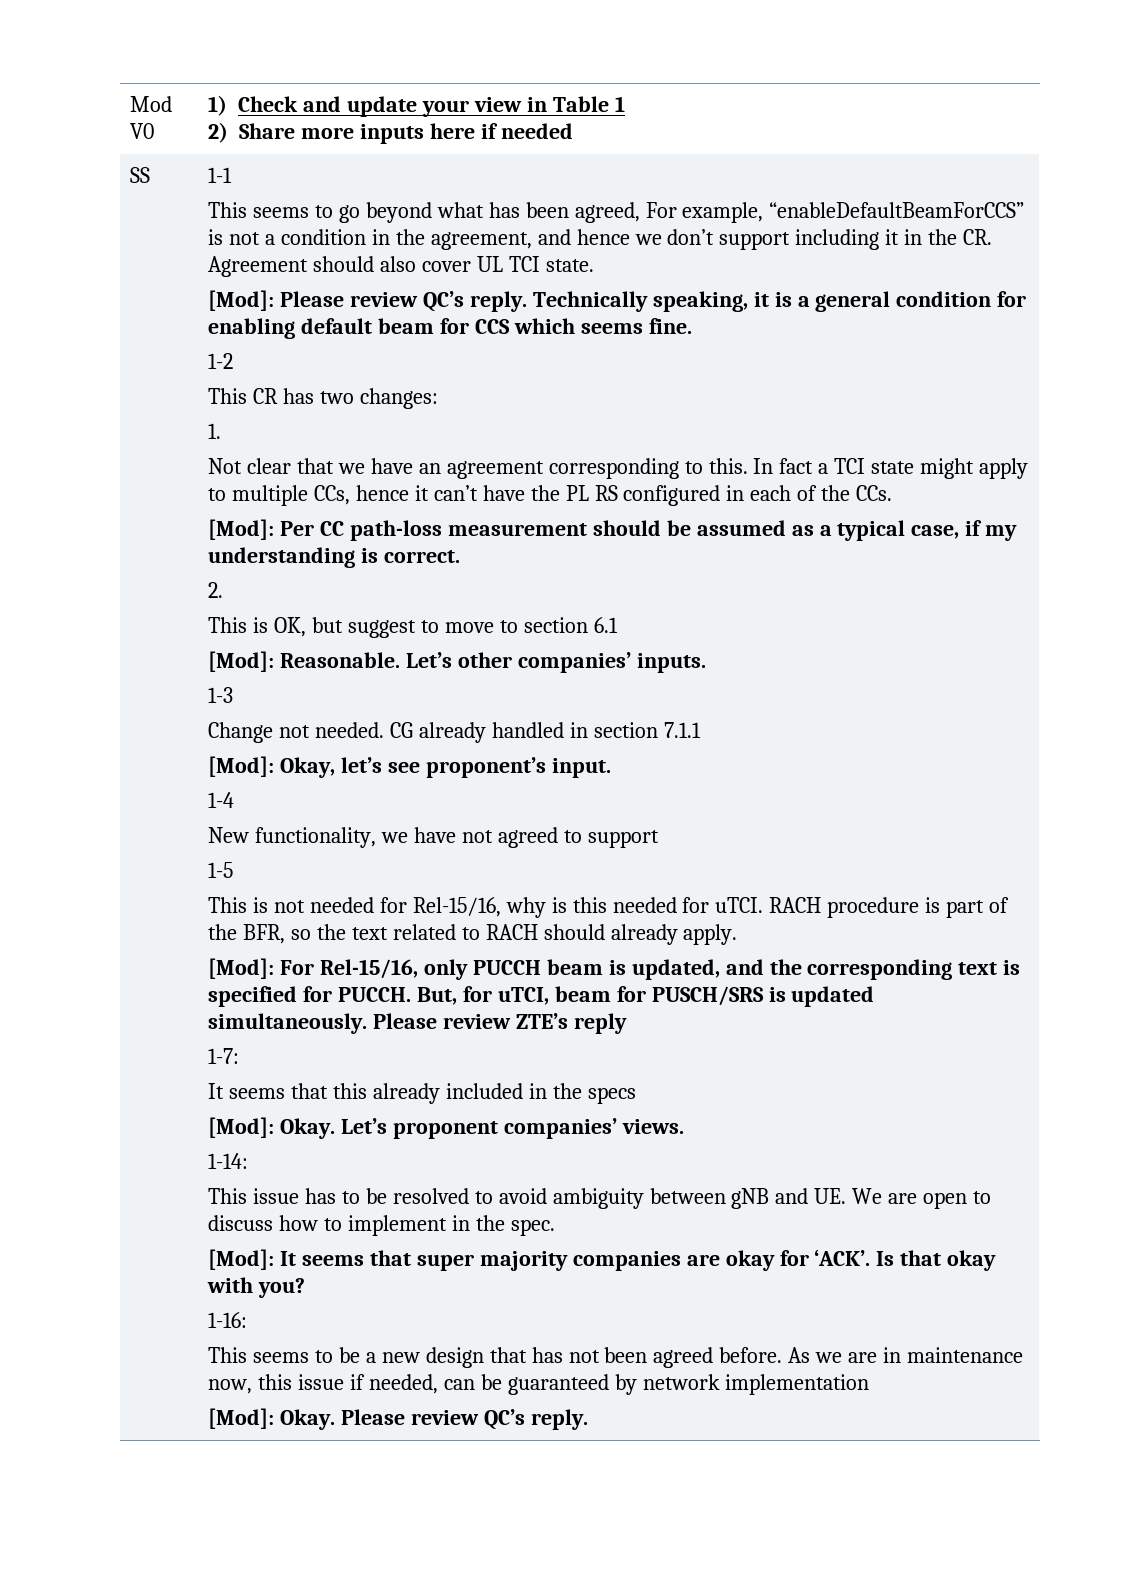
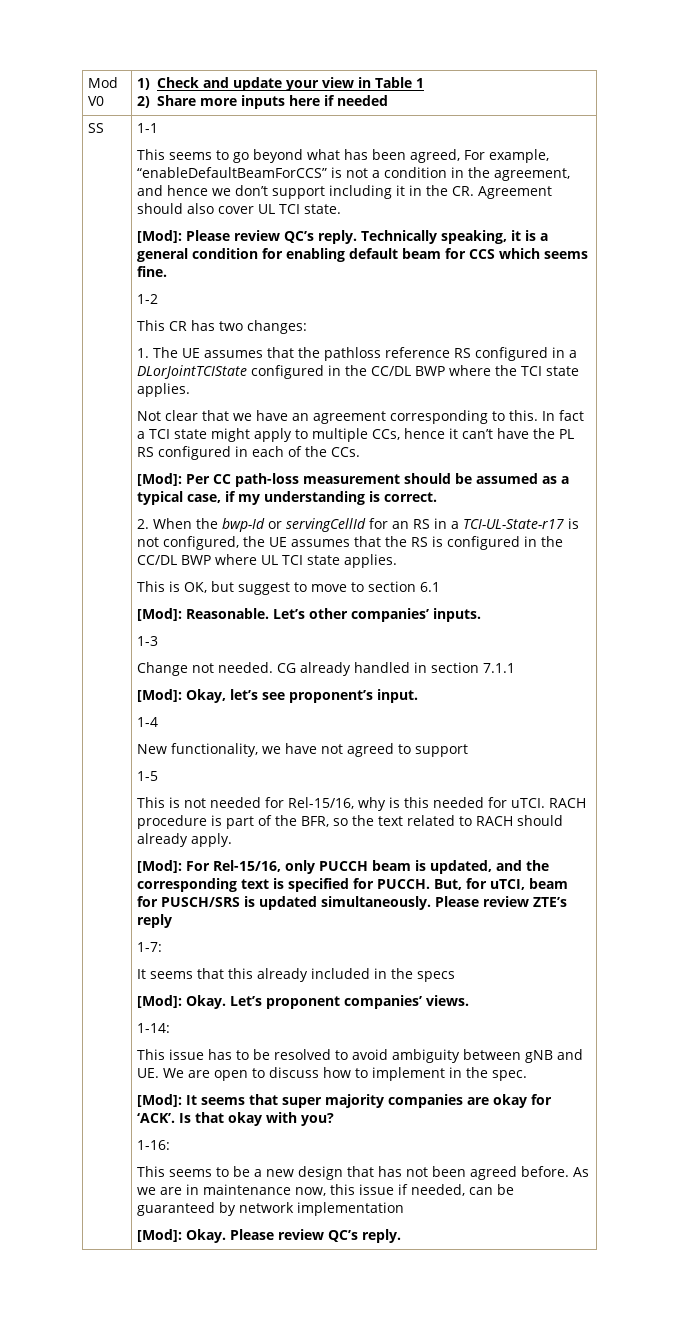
- 1.
+ 1. The UE assumes that the pathloss reference RS configured in a DLorJointTCIState configured in the CC/DL BWP where the TCI state applies.
- 2.
+ 2. When the bwp-Id or servingCellId for an RS in a TCI-UL-State-r17 is not configured, the UE assumes that the RS is configured in the CC/DL BWP where UL TCI state applies.

